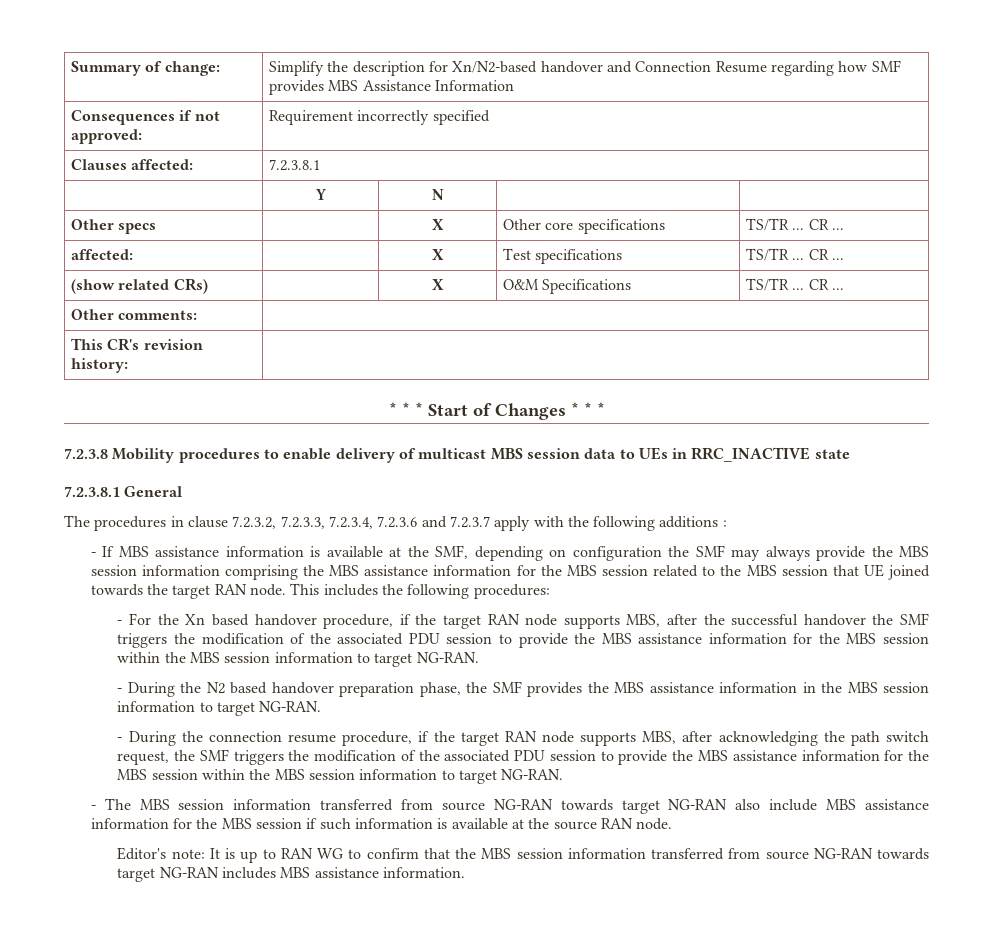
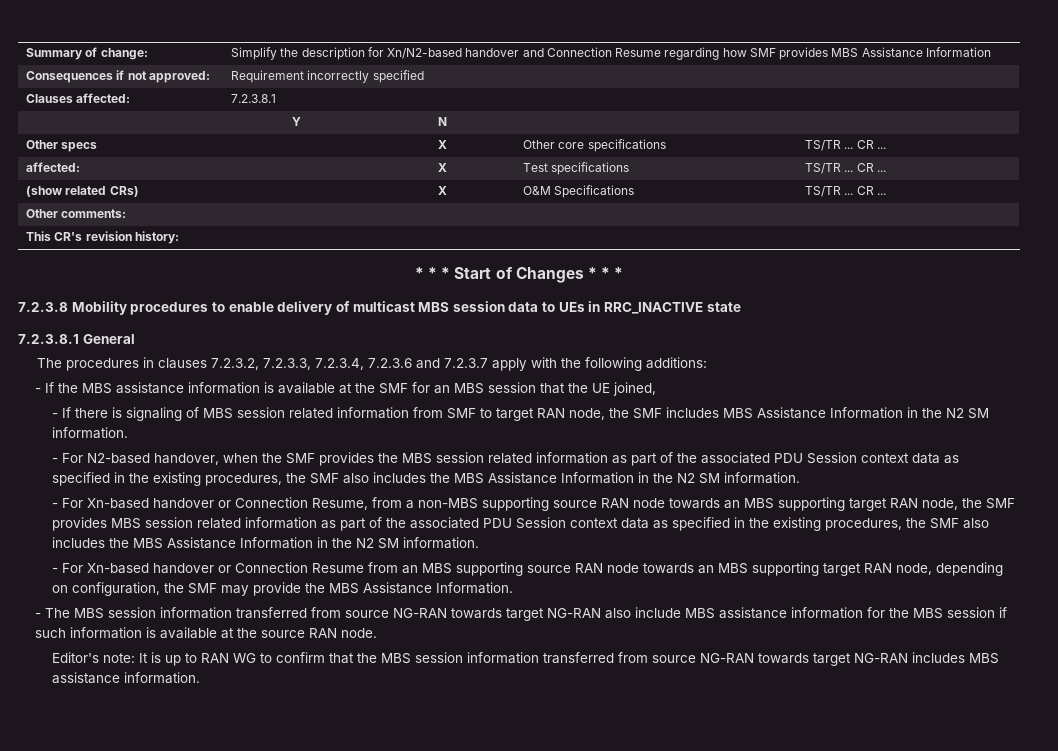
- The procedures in clause 7.2.3.2, 7.2.3.3, 7.2.3.4, 7.2.3.6 and 7.2.3.7 apply with the following additions :
- - If MBS assistance information is available at the SMF, depending on configuration the SMF may always provide the MBS session information comprising the MBS assistance information for the MBS session related to the MBS session that UE joined towards the target RAN node. This includes the following procedures:
- - For the Xn based handover procedure, if the target RAN node supports MBS, after the successful handover the SMF triggers the modification of the associated PDU session to provide the MBS assistance information for the MBS session within the MBS session information to target NG-RAN.
- - During the N2 based handover preparation phase, the SMF provides the MBS assistance information in the MBS session information to target NG-RAN.
- - During the connection resume procedure, if the target RAN node supports MBS, after acknowledging the path switch request, the SMF triggers the modification of the associated PDU session to provide the MBS assistance information for the MBS session within the MBS session information to target NG-RAN.
+ The procedures in clauses 7.2.3.2, 7.2.3.3, 7.2.3.4, 7.2.3.6 and 7.2.3.7 apply with the following additions:
+ - If the MBS assistance information is available at the SMF for an MBS session that the UE joined,
+ - If there is signaling of MBS session related information from SMF to target RAN node, the SMF includes MBS Assistance Information in the N2 SM information.
+ - For N2-based handover, when the SMF provides the MBS session related information as part of the associated PDU Session context data as specified in the existing procedures, the SMF also includes the MBS Assistance Information in the N2 SM information.
+ - For Xn-based handover or Connection Resume, from a non-MBS supporting source RAN node towards an MBS supporting target RAN node, the SMF provides MBS session related information as part of the associated PDU Session context data as specified in the existing procedures, the SMF also includes the MBS Assistance Information in the N2 SM information.
+ - For Xn-based handover or Connection Resume from an MBS supporting source RAN node towards an MBS supporting target RAN node, depending on configuration, the SMF may provide the MBS Assistance Information.

